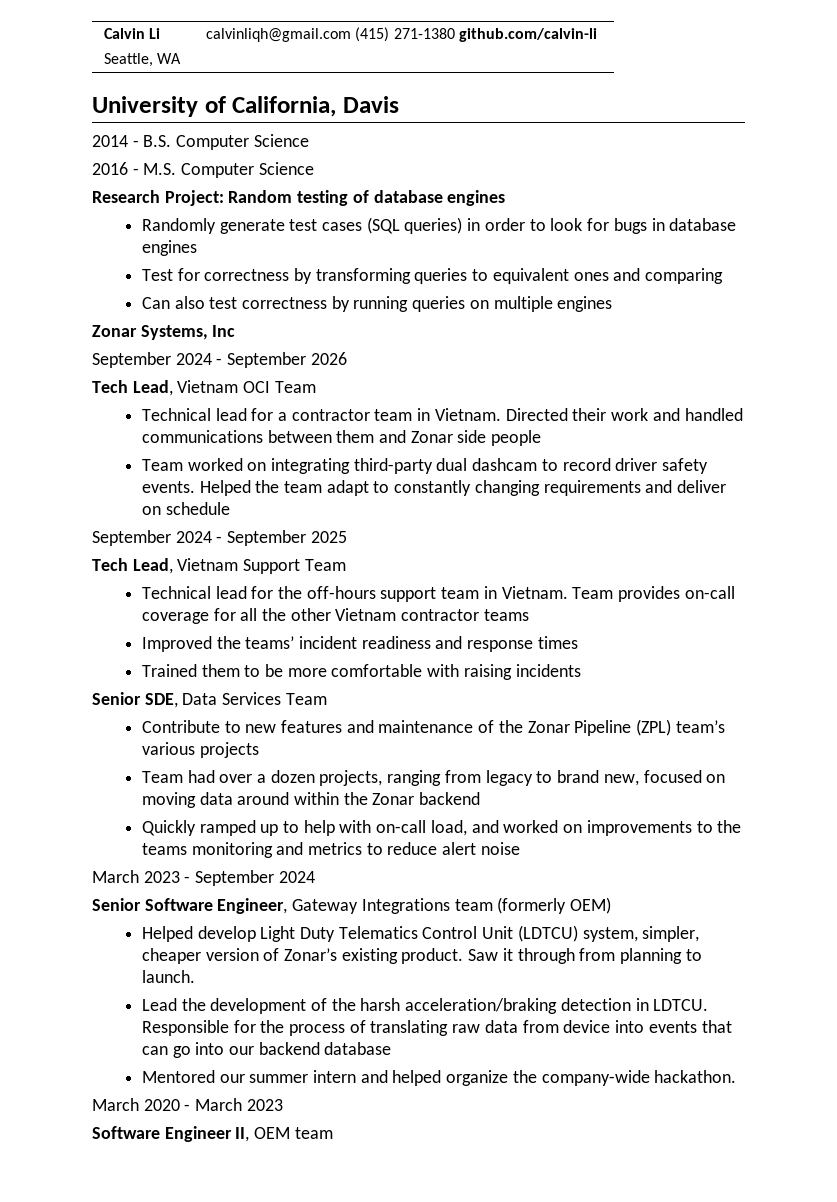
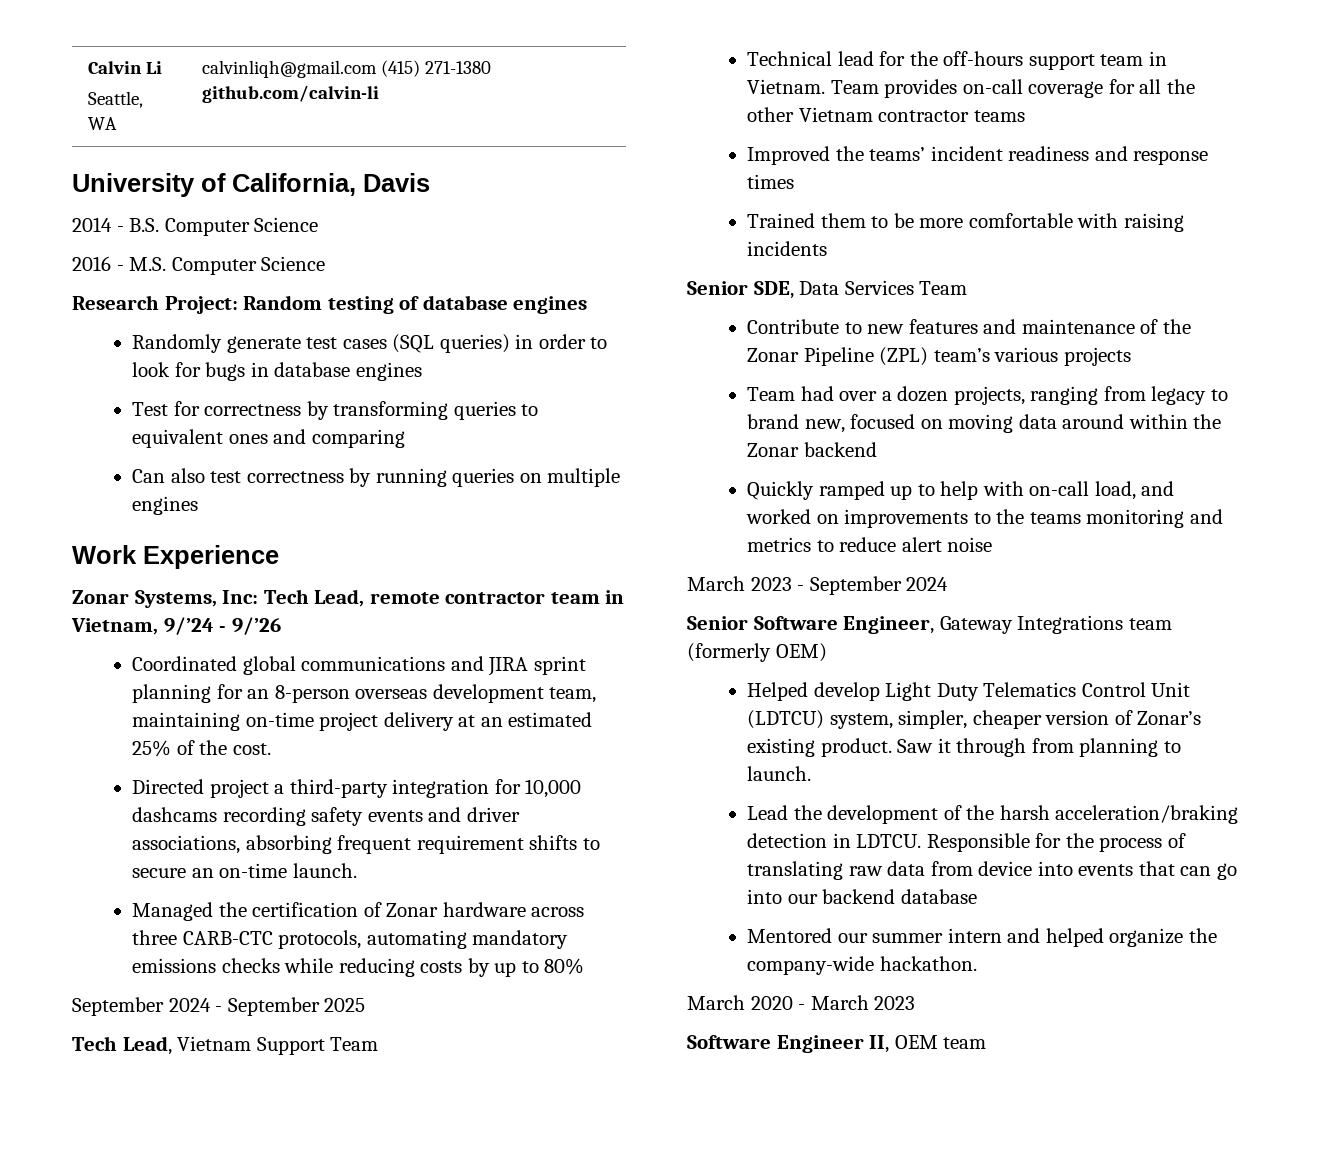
+ Work Experience
- Zonar Systems, Inc
- September 2024 - September 2026
- Tech Lead, Vietnam OCI Team
- Technical lead for a contractor team in Vietnam. Directed their work and handled communications between them and Zonar side people
- Team worked on integrating third-party dual dashcam to record driver safety events. Helped the team adapt to constantly changing requirements and deliver on schedule
+ Zonar Systems, Inc: Tech Lead, remote contractor team in Vietnam, 9/’24 - 9/’26
+ Coordinated global communications and JIRA sprint planning for an 8-person overseas development team, maintaining on-time project delivery at an estimated 25% of the cost.
+ Directed project a third-party integration for 10,000 dashcams recording safety events and driver associations, absorbing frequent requirement shifts to secure an on-time launch.
+ Managed the certification of Zonar hardware across three CARB-CTC protocols, automating mandatory emissions checks while reducing costs by up to 80%

